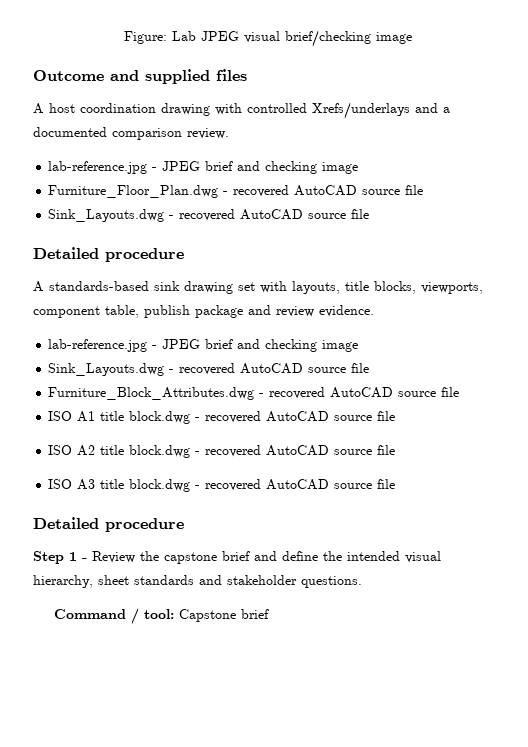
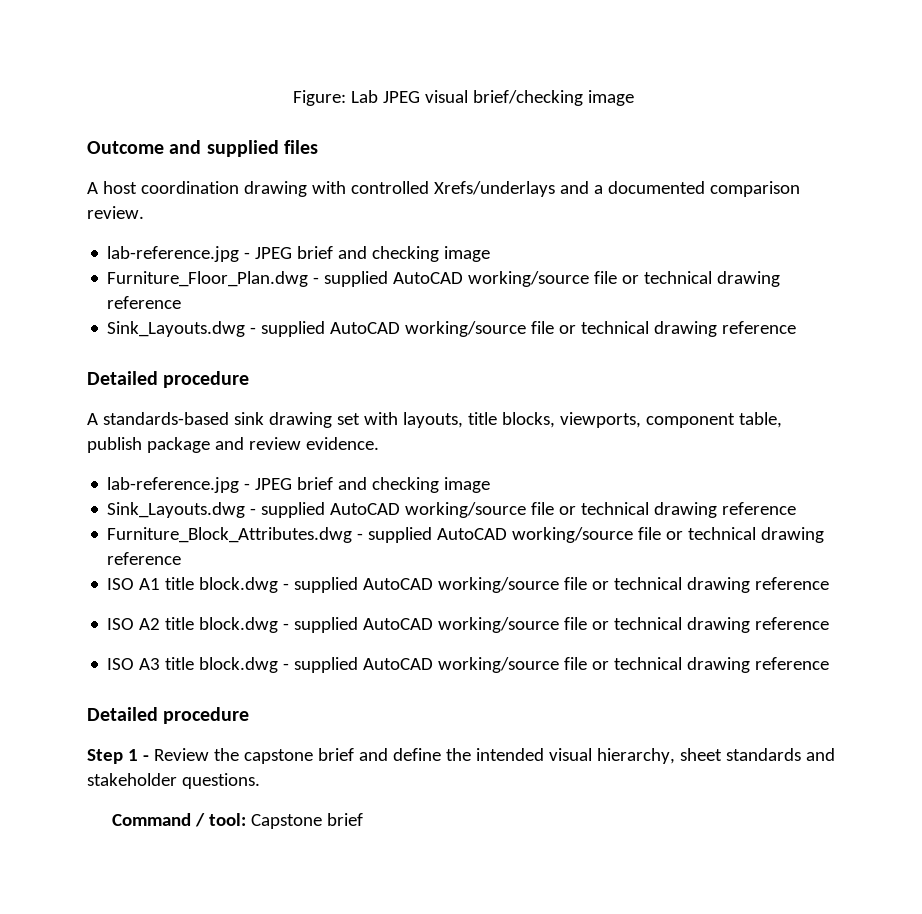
- Furniture_Floor_Plan.dwg - recovered AutoCAD source file
- Sink_Layouts.dwg - recovered AutoCAD source file
+ Furniture_Floor_Plan.dwg - supplied AutoCAD working/source file or technical drawing reference
+ Sink_Layouts.dwg - supplied AutoCAD working/source file or technical drawing reference
  A standards-based sink drawing set with layouts, title blocks, viewports, component table, publish package and review evidence.
  lab-reference.jpg - JPEG brief and checking image
- Sink_Layouts.dwg - recovered AutoCAD source file
- Furniture_Block_Attributes.dwg - recovered AutoCAD source file
+ Sink_Layouts.dwg - supplied AutoCAD working/source file or technical drawing reference
+ Furniture_Block_Attributes.dwg - supplied AutoCAD working/source file or technical drawing reference
- ISO A1 title block.dwg - recovered AutoCAD source file
+ ISO A1 title block.dwg - supplied AutoCAD working/source file or technical drawing reference
- ISO A2 title block.dwg - recovered AutoCAD source file
+ ISO A2 title block.dwg - supplied AutoCAD working/source file or technical drawing reference
- ISO A3 title block.dwg - recovered AutoCAD source file
+ ISO A3 title block.dwg - supplied AutoCAD working/source file or technical drawing reference

